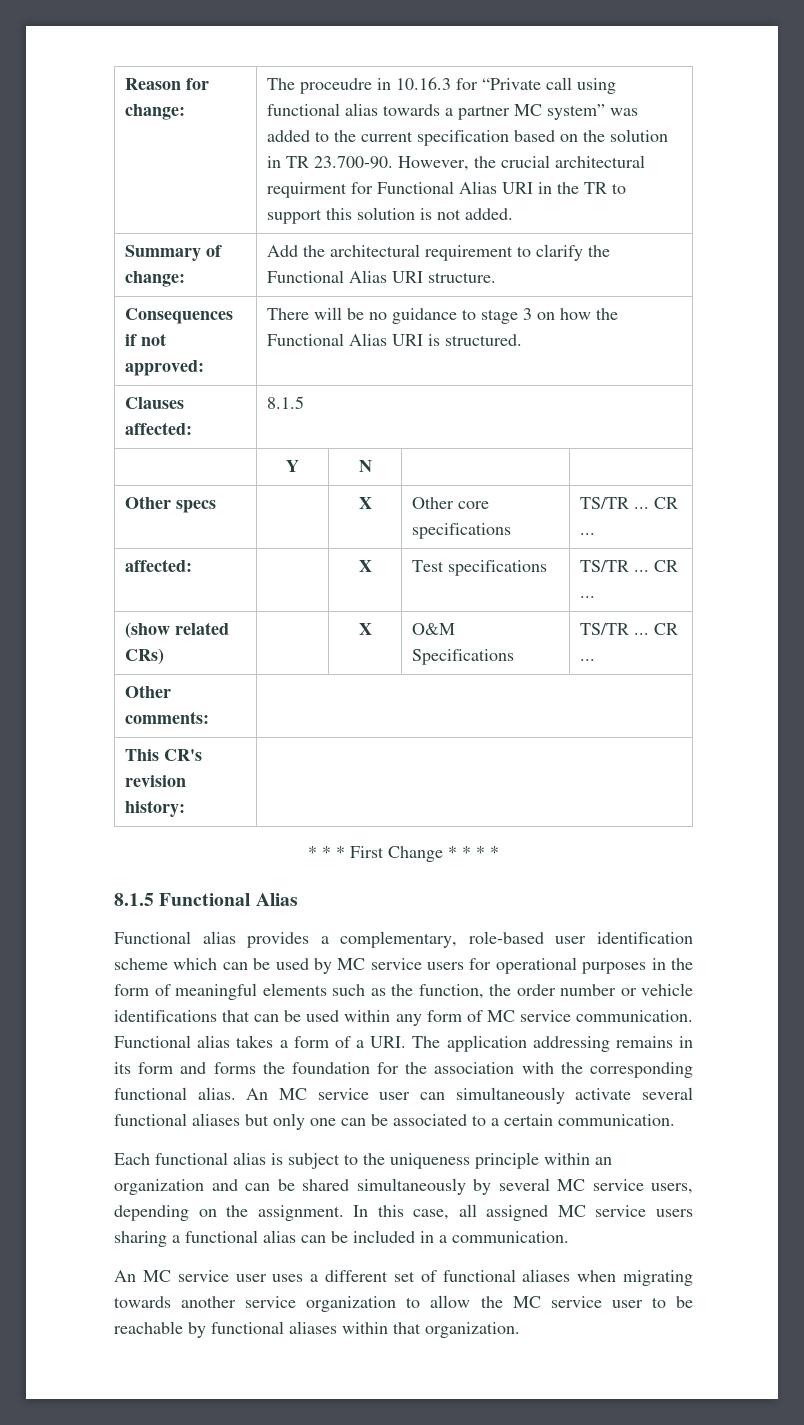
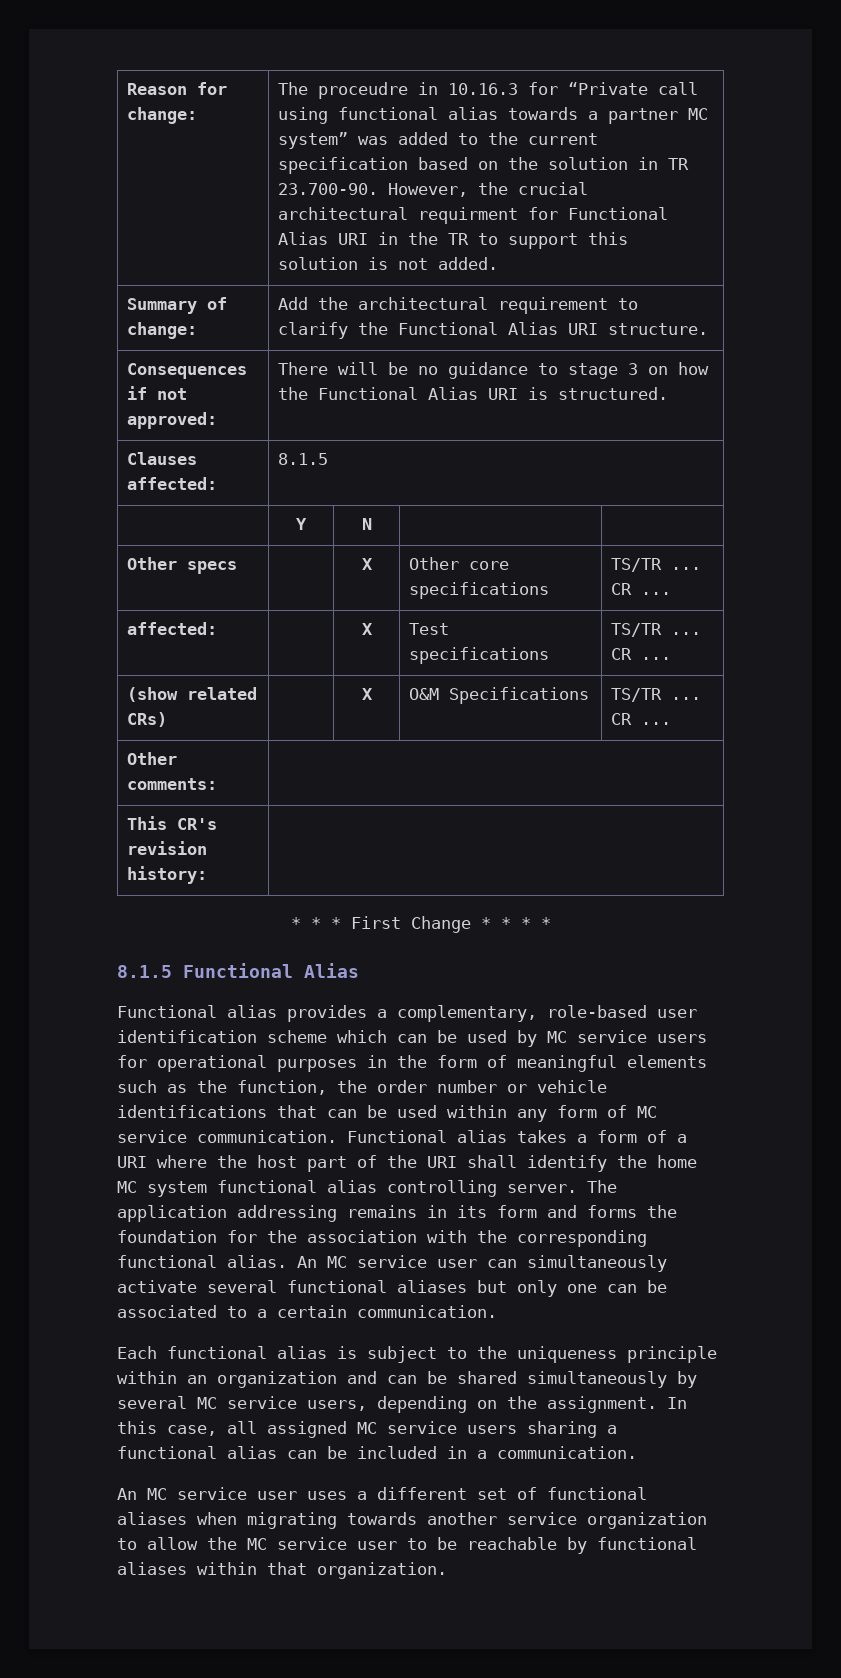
- Functional alias takes a form of a URI. The application addressing remains in its form and forms the foundation for the association with the corresponding functional alias.
+ Functional alias takes a form of a URI where the host part of the URI shall identify the home MC system functional alias controlling server. The application addressing remains in its form and forms the foundation for the association with the corresponding functional alias.

